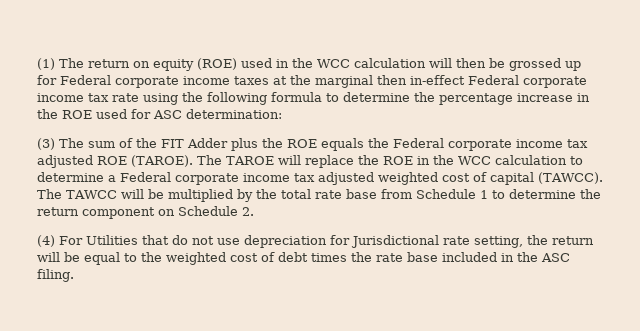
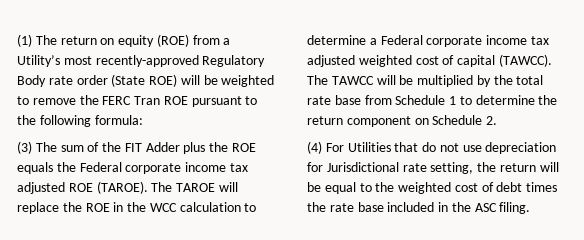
- (1) The return on equity (ROE) used in the WCC calculation will then be grossed up for Federal corporate income taxes at the marginal then in-effect Federal corporate income tax rate using the following formula to determine the percentage increase in the ROE used for ASC determination:
+ (1) The return on equity (ROE) from a Utility’s most recently-approved Regulatory Body rate order (State ROE) will be weighted to remove the FERC Tran ROE pursuant to the following formula:

